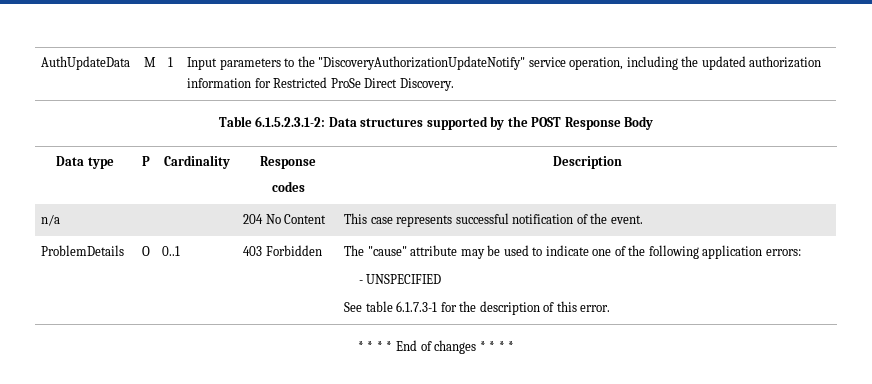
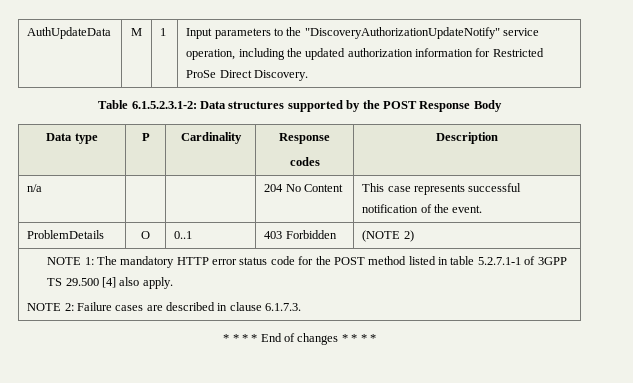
- ProblemDetails | O | 0..1 | 403 Forbidden | The "cause" attribute may be used to indicate one of the following application errors:
- - UNSPECIFIED
- See table 6.1.7.3-1 for the description of this error.
+ ProblemDetails | O | 0..1 | 403 Forbidden | (NOTE 2)
+ NOTE 1: The mandatory HTTP error status code for the POST method listed in table 5.2.7.1-1 of 3GPP TS 29.500 [4] also apply.
+ NOTE 2: Failure cases are described in clause 6.1.7.3.

